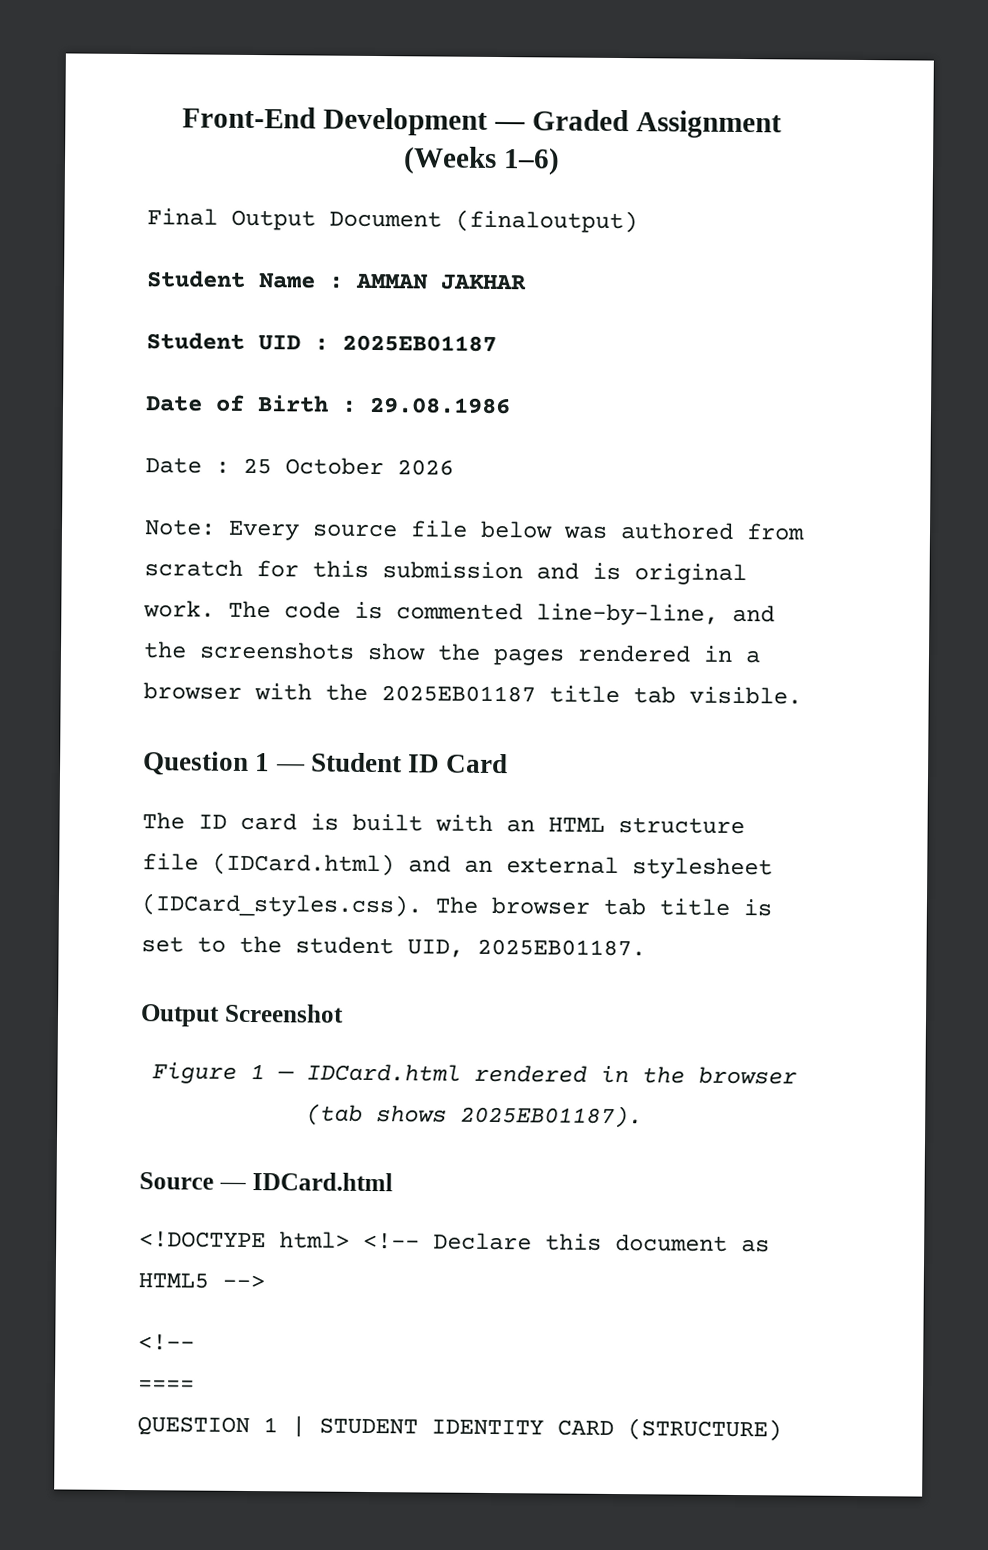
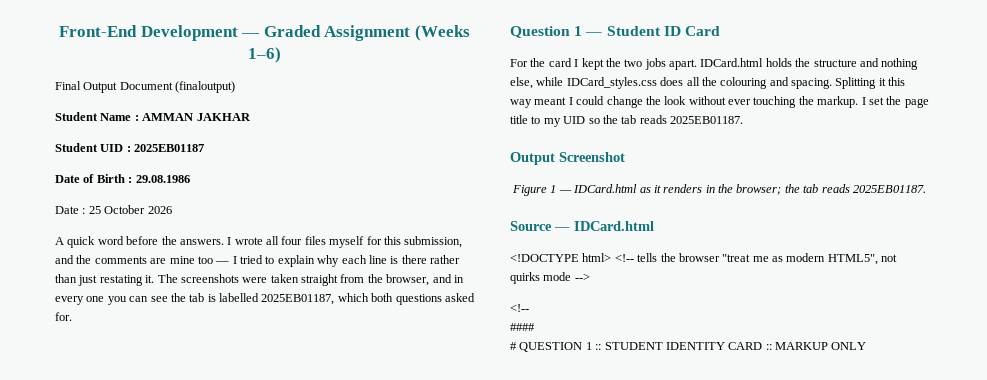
- Note: Every source file below was authored from scratch for this submission and is original work. The code is commented line-by-line, and the screenshots show the pages rendered in a browser with the 2025EB01187 title tab visible.
+ A quick word before the answers. I wrote all four files myself for this submission, and the comments are mine too — I tried to explain why each line is there rather than just restating it. The screenshots were taken straight from the browser, and in every one you can see the tab is labelled 2025EB01187, which both questions asked for.
- The ID card is built with an HTML structure file (IDCard.html) and an external stylesheet (IDCard_styles.css). The browser tab title is set to the student UID, 2025EB01187.
+ For the card I kept the two jobs apart. IDCard.html holds the structure and nothing else, while IDCard_styles.css does all the colouring and spacing. Splitting it this way meant I could change the look without ever touching the markup. I set the page title to my UID so the tab reads 2025EB01187.
- Figure 1 — IDCard.html rendered in the browser (tab shows 2025EB01187).
+ Figure 1 — IDCard.html as it renders in the browser; the tab reads 2025EB01187.
- <!DOCTYPE html> <!-- Declare this document as HTML5 -->
+ <!DOCTYPE html> <!-- tells the browser "treat me as modern HTML5", not quirks mode -->
- ====
- QUESTION 1 | STUDENT IDENTITY CARD (STRUCTURE)
+ ####
+ # QUESTION 1 :: STUDENT IDENTITY CARD :: MARKUP ONLY

